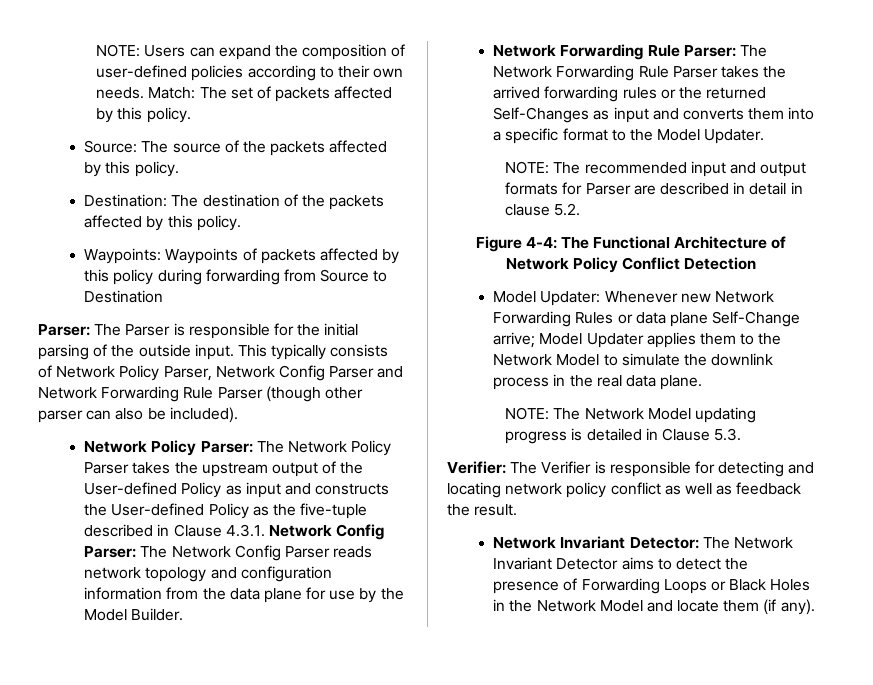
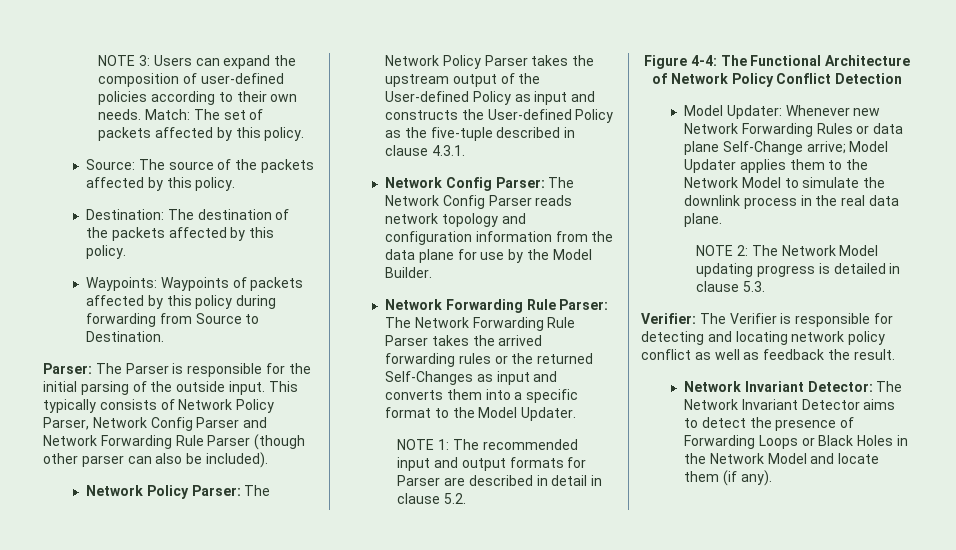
- NOTE: Users can expand the composition of user-defined policies according to their own needs.
+ NOTE 3: Users can expand the composition of user-defined policies according to their own needs.
- Waypoints: Waypoints of packets affected by this policy during forwarding from Source to Destination
+ Waypoints: Waypoints of packets affected by this policy during forwarding from Source to Destination.
- Network Policy Parser: The Network Policy Parser takes the upstream output of the User-defined Policy as input and constructs the User-defined Policy as the five-tuple described in Clause 4.3.1. Network Config Parser: The Network Config Parser reads network topology and configuration information from the data plane for use by the Model Builder.
+ Network Policy Parser: The Network Policy Parser takes the upstream output of the User-defined Policy as input and constructs the User-defined Policy as the five-tuple described in clause 4.3.1.
+ Network Config Parser: The Network Config Parser reads network topology and configuration information from the data plane for use by the Model Builder.
- NOTE: The recommended input and output formats for Parser are described in detail in clause 5.2.
+ NOTE 1: The recommended input and output formats for Parser are described in detail in clause 5.2.
- NOTE: The Network Model updating progress is detailed in Clause 5.3.
+ NOTE 2: The Network Model updating progress is detailed in clause 5.3.

